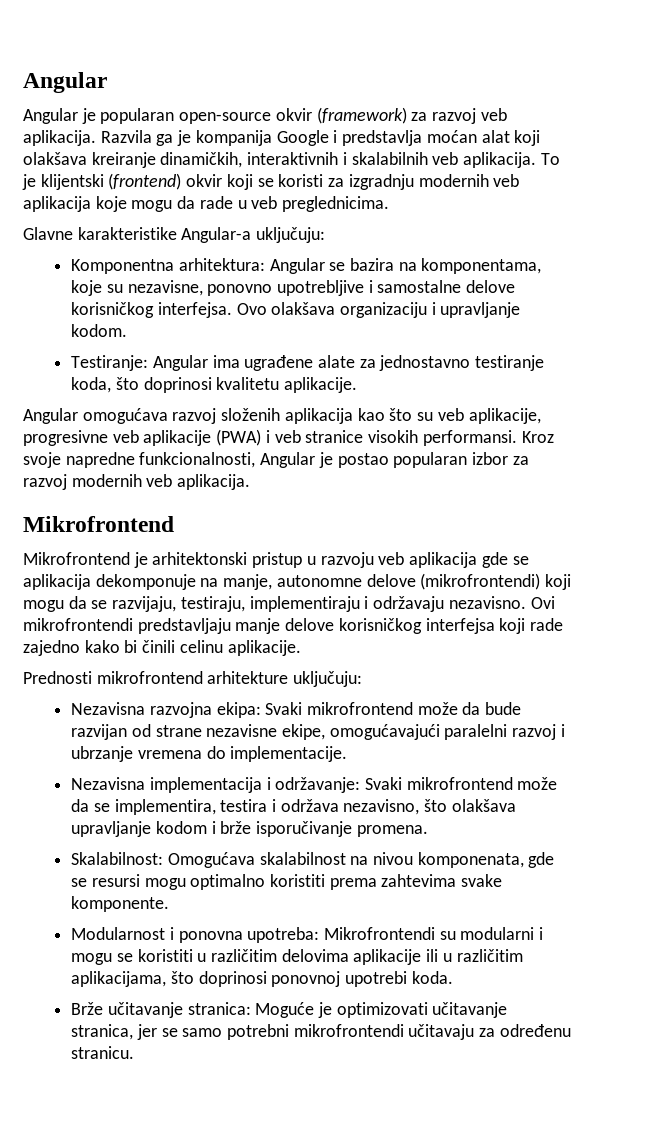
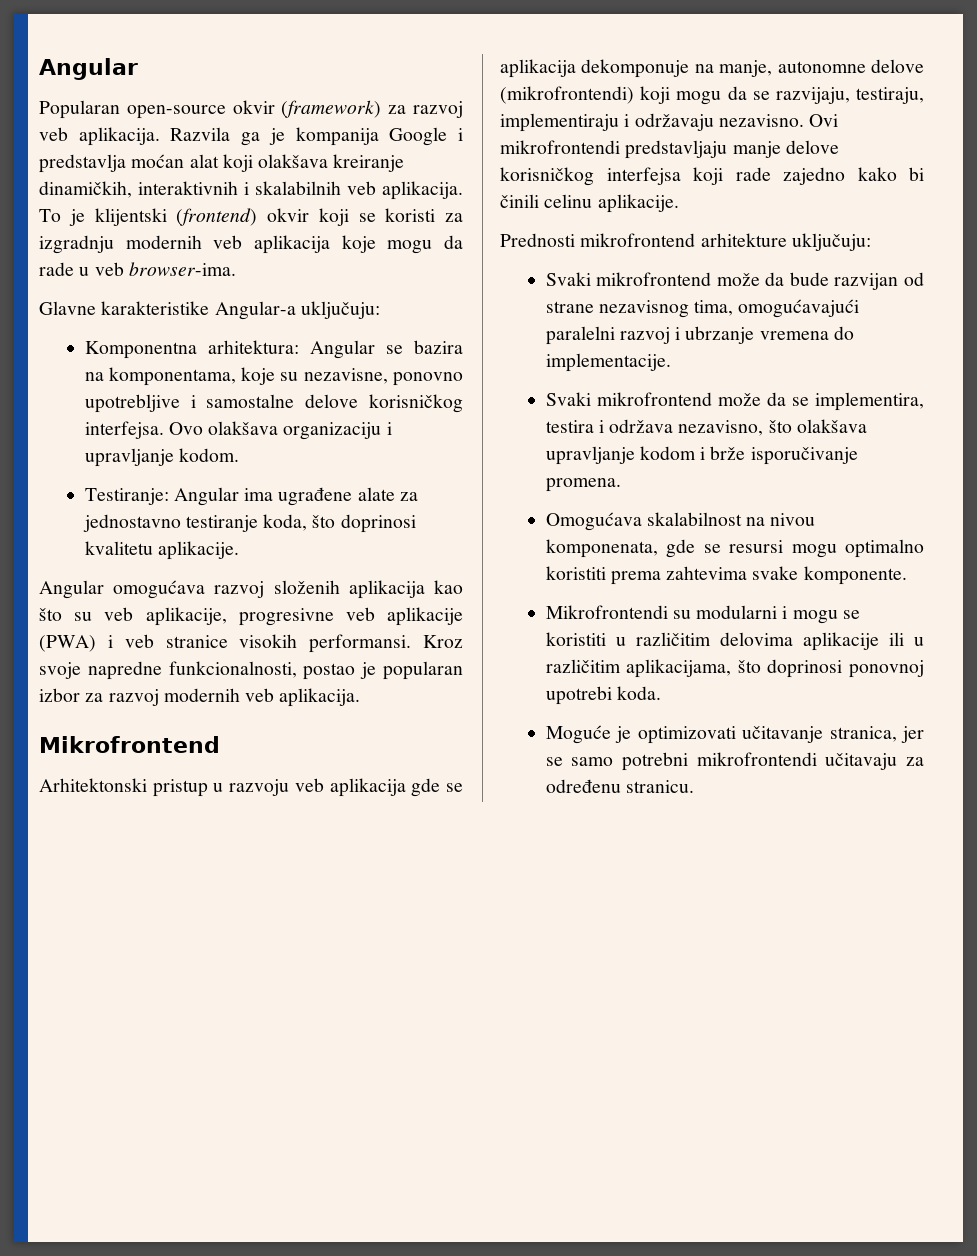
- Angular je popularan open-source okvir (framework) za razvoj veb aplikacija.
+ Popularan open-source okvir (framework) za razvoj veb aplikacija.
- To je klijentski (frontend) okvir koji se koristi za izgradnju modernih veb aplikacija koje mogu da rade u veb preglednicima.
+ To je klijentski (frontend) okvir koji se koristi za izgradnju modernih veb aplikacija koje mogu da rade u veb browser-ima.
- Kroz svoje napredne funkcionalnosti, Angular je postao popularan izbor za razvoj modernih veb aplikacija.
+ Kroz svoje napredne funkcionalnosti, postao je popularan izbor za razvoj modernih veb aplikacija.
- Mikrofrontend je arhitektonski pristup u razvoju veb aplikacija gde se aplikacija dekomponuje na manje, autonomne delove (mikrofrontendi) koji mogu da se razvijaju, testiraju, implementiraju i održavaju nezavisno.
+ Arhitektonski pristup u razvoju veb aplikacija gde se aplikacija dekomponuje na manje, autonomne delove (mikrofrontendi) koji mogu da se razvijaju, testiraju, implementiraju i održavaju nezavisno.
- Nezavisna razvojna ekipa: Svaki mikrofrontend može da bude razvijan od strane nezavisne ekipe, omogućavajući paralelni razvoj i ubrzanje vremena do implementacije.
+ Svaki mikrofrontend može da bude razvijan od strane nezavisnog tima, omogućavajući paralelni razvoj i ubrzanje vremena do implementacije.
- Nezavisna implementacija i održavanje: Svaki mikrofrontend može da se implementira, testira i održava nezavisno, što olakšava upravljanje kodom i brže isporučivanje promena.
+ Svaki mikrofrontend može da se implementira, testira i održava nezavisno, što olakšava upravljanje kodom i brže isporučivanje promena.
- Skalabilnost: Omogućava skalabilnost na nivou komponenata, gde se resursi mogu optimalno koristiti prema zahtevima svake komponente.
+ Omogućava skalabilnost na nivou komponenata, gde se resursi mogu optimalno koristiti prema zahtevima svake komponente.
- Modularnost i ponovna upotreba: Mikrofrontendi su modularni i mogu se koristiti u različitim delovima aplikacije ili u različitim aplikacijama, što doprinosi ponovnoj upotrebi koda.
+ Mikrofrontendi su modularni i mogu se koristiti u različitim delovima aplikacije ili u različitim aplikacijama, što doprinosi ponovnoj upotrebi koda.
- Brže učitavanje stranica: Moguće je optimizovati učitavanje stranica, jer se samo potrebni mikrofrontendi učitavaju za određenu stranicu.
+ Moguće je optimizovati učitavanje stranica, jer se samo potrebni mikrofrontendi učitavaju za određenu stranicu.

